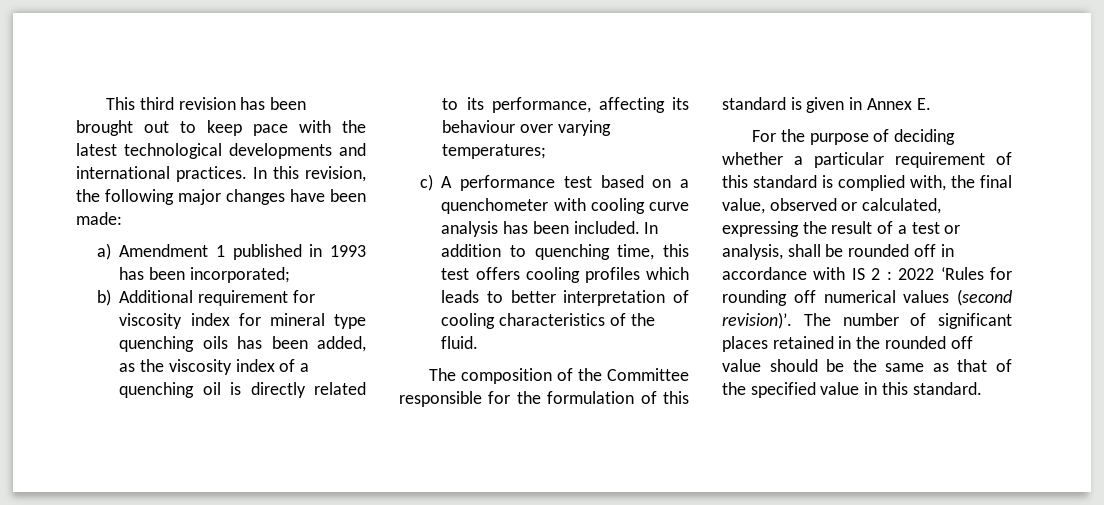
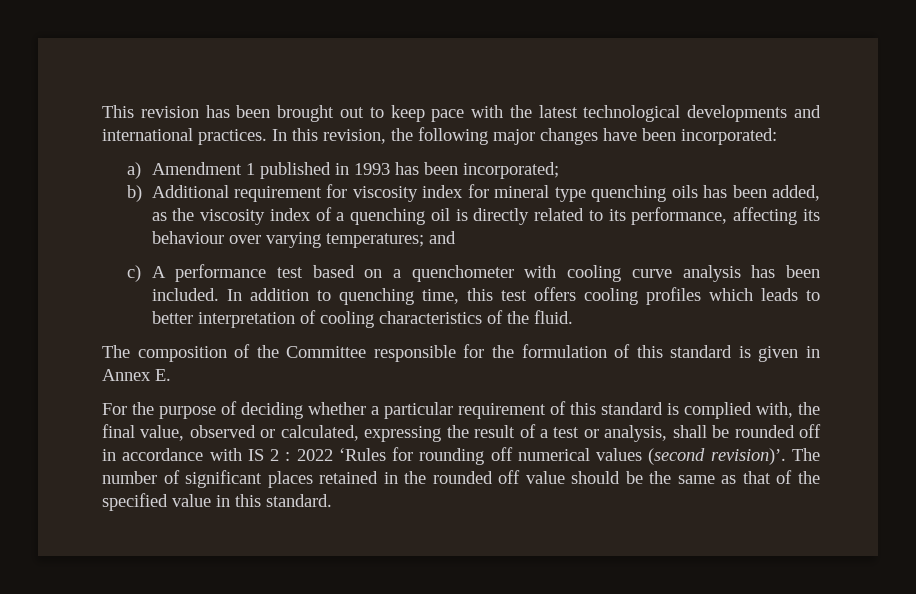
- This third revision has been brought out to keep pace with the latest technological developments and international practices.
+ This revision has been brought out to keep pace with the latest technological developments and international practices.
- In this revision, the following major changes have been made:
+ In this revision, the following major changes have been incorporated:
- b) Additional requirement for viscosity index for mineral type quenching oils has been added, as the viscosity index of a quenching oil is directly related to its performance, affecting its behaviour over varying temperatures;
+ b) Additional requirement for viscosity index for mineral type quenching oils has been added, as the viscosity index of a quenching oil is directly related to its performance, affecting its behaviour over varying temperatures; and

